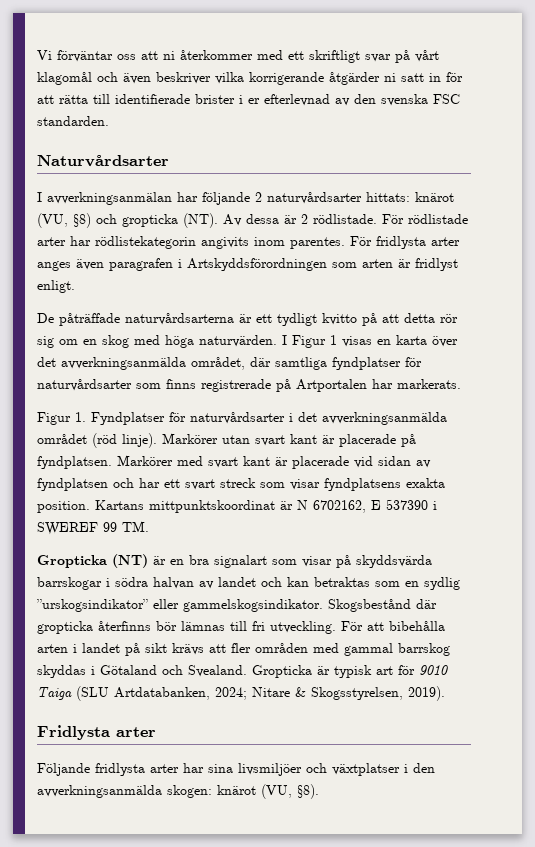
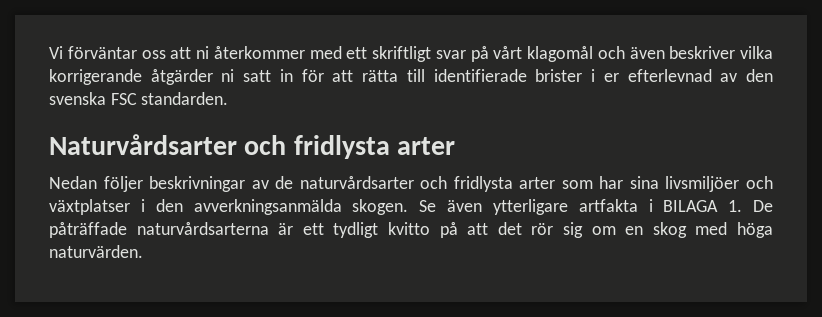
- Naturvårdsarter
- I avverkningsanmälan har följande 2 naturvårdsarter hittats: knärot (VU, §8) och gropticka (NT). Av dessa är 2 rödlistade. För rödlistade arter har rödlistekategorin angivits inom parentes. För fridlysta arter anges även paragrafen i Artskyddsförordningen som arten är fridlyst enligt.
- De påträffade naturvårdsarterna är ett tydligt kvitto på att detta rör sig om en skog med höga naturvärden. I Figur 1 visas en karta över det avverkningsanmälda området, där samtliga fyndplatser för naturvårdsarter som finns registrerade på Artportalen har markerats.
- Figur 1. Fyndplatser för naturvårdsarter i det avverkningsanmälda området (röd linje). Markörer utan svart kant är placerade på fyndplatsen. Markörer med svart kant är placerade vid sidan av fyndplatsen och har ett svart streck som visar fyndplatsens exakta position. Kartans mittpunktskoordinat är N 6702162, E 537390 i SWEREF 99 TM.
- Gropticka (NT) är en bra signalart som visar på skyddsvärda barrskogar i södra halvan av landet och kan betraktas som en sydlig ”urskogsindikator” eller gammelskogsindikator. Skogsbestånd där gropticka återfinns bör lämnas till fri utveckling. För att bibehålla arten i landet på sikt krävs att fler områden med gammal barrskog skyddas i Götaland och Svealand. Gropticka är typisk art för 9010 Taiga (SLU Artdatabanken, 2024; Nitare & Skogsstyrelsen, 2019).
- Fridlysta arter
- Följande fridlysta arter har sina livsmiljöer och växtplatser i den avverkningsanmälda skogen: knärot (VU, §8).
+ Naturvårdsarter och fridlysta arter
+ Nedan följer beskrivningar av de naturvårdsarter och fridlysta arter som har sina livsmiljöer och växtplatser i den avverkningsanmälda skogen. Se även ytterligare artfakta i BILAGA 1. De påträffade naturvårdsarterna är ett tydligt kvitto på att det rör sig om en skog med höga naturvärden.

